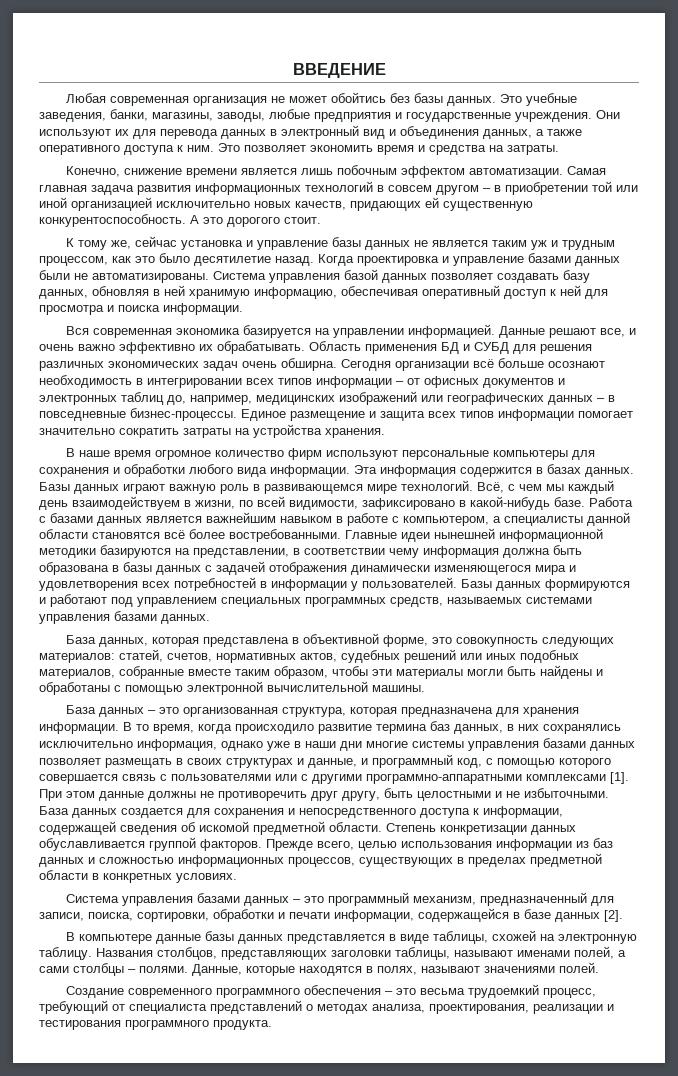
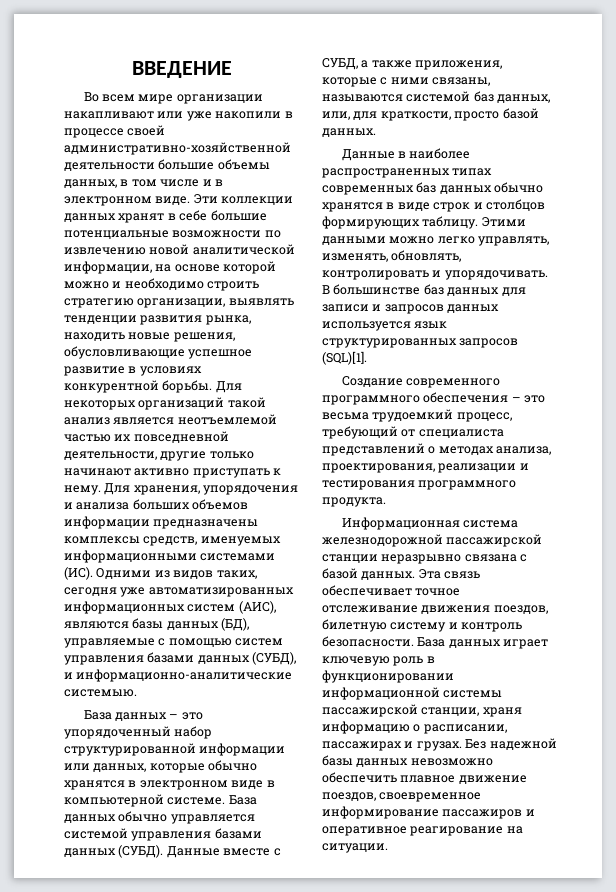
- Любая современная организация не может обойтись без базы данных. Это учебные заведения, банки, магазины, заводы, любые предприятия и государственные учреждения. Они используют их для перевода данных в электронный вид и объединения данных, а также оперативного доступа к ним. Это позволяет экономить время и средства на затраты.
- Конечно, снижение времени является лишь побочным эффектом автоматизации. Самая главная задача развития информационных технологий в совсем другом – в приобретении той или иной организацией исключительно новых качеств, придающих ей существенную конкурентоспособность. А это дорогого стоит.
- К тому же, сейчас установка и управление базы данных не является таким уж и трудным процессом, как это было десятилетие назад. Когда проектировка и управление базами данных были не автоматизированы. Система управления базой данных позволяет создавать базу данных, обновляя в ней хранимую информацию, обеспечивая оперативный доступ к ней для просмотра и поиска информации.
- Вся современная экономика базируется на управлении информацией. Данные решают все, и очень важно эффективно их обрабатывать. Область применения БД и СУБД для решения различных экономических задач очень обширна. Сегодня организации всё больше осознают необходимость в интегрировании всех типов информации – от офисных документов и электронных таблиц до, например, медицинских изображений или географических данных – в повседневные бизнес-процессы. Единое размещение и защита всех типов информации помогает значительно сократить затраты на устройства хранения.
- В наше время огромное количество фирм используют персональные компьютеры для сохранения и обработки любого вида информации. Эта информация содержится в базах данных. Базы данных играют важную роль в развивающемся мире технологий. Всё, с чем мы каждый день взаимодействуем в жизни, по всей видимости, зафиксировано в какой-нибудь базе. Работа с базами данных является важнейшим навыком в работе с компьютером, а специалисты данной области становятся всё более востребованными. Главные идеи нынешней информационной методики базируются на представлении, в соответствии чему информация должна быть образована в базы данных с задачей отображения динамически изменяющегося мира и удовлетворения всех потребностей в информации у пользователей. Базы данных формируются и работают под управлением специальных программных средств, называемых системами управления базами данных.
- База данных, которая представлена в объективной форме, это совокупность следующих материалов: статей, счетов, нормативных актов, судебных решений или иных подобных материалов, собранные вместе таким образом, чтобы эти материалы могли быть найдены и обработаны с помощью электронной вычислительной машины.
- База данных – это организованная структура, которая предназначена для хранения информации. В то время, когда происходило развитие термина баз данных, в них сохранялись исключительно информация, однако уже в наши дни многие системы управления базами данных позволяет размещать в своих структурах и данные, и программный код, с помощью которого совершается связь с пользователями или с другими программно-аппаратными комплексами [1]. При этом данные должны не противоречить друг другу, быть целостными и не избыточными. База данных создается для сохранения и непосредственного доступа к информации, содержащей сведения об искомой предметной области. Степень конкретизации данных обуславливается группой факторов. Прежде всего, целью использования информации из баз данных и сложностью информационных процессов, существующих в пределах предметной области в конкретных условиях.
- Система управления базами данных – это программный механизм, предназначенный для записи, поиска, сортировки, обработки и печати информации, содержащейся в базе данных [2].
- В компьютере данные базы данных представляется в виде таблицы, схожей на электронную таблицу. Названия столбцов, представляющих заголовки таблицы, называют именами полей, а сами столбцы – полями. Данные, которые находятся в полях, называют значениями полей.
+ Во всем мире организации накапливают или уже накопили в процессе своей административно-хозяйственной деятельности большие объемы данных, в том числе и в электронном виде. Эти коллекции данных хранят в себе большие потенциальные возможности по извлечению новой аналитической информации, на основе которой можно и необходимо строить стратегию организации, выявлять тенденции развития рынка, находить новые решения, обусловливающие успешное развитие в условиях конкурентной борьбы. Для некоторых организаций такой анализ является неотъемлемой частью их повседневной деятельности, другие только начинают активно приступать к нему. Для хранения, упорядочения и анализа больших объемов информации предназначены комплексы средств, именуемых информационными системами (ИС). Одними из видов таких, сегодня уже автоматизированных информационных систем (АИС), являются базы данных (БД), управляемые с помощью систем управления базами данных (СУБД), и информационно-аналитические системыю.
+ База данных – это упорядоченный набор структурированной информации или данных, которые обычно хранятся в электронном виде в компьютерной системе. База данных обычно управляется системой управления базами данных (СУБД). Данные вместе с СУБД, а также приложения, которые с ними связаны, называются системой баз данных, или, для краткости, просто базой данных.
+ Данные в наиболее распространенных типах современных баз данных обычно хранятся в виде строк и столбцов формирующих таблицу. Этими данными можно легко управлять, изменять, обновлять, контролировать и упорядочивать. В большинстве баз данных для записи и запросов данных используется язык структурированных запросов (SQL)[1].
+ Информационная система железнодорожной пассажирской станции неразрывно связана с базой данных. Эта связь обеспечивает точное отслеживание движения поездов, билетную систему и контроль безопасности. База данных играет ключевую роль в функционировании информационной системы пассажирской станции, храня информацию о расписании, пассажирах и грузах. Без надежной базы данных невозможно обеспечить плавное движение поездов, своевременное информирование пассажиров и оперативное реагирование на ситуации.

